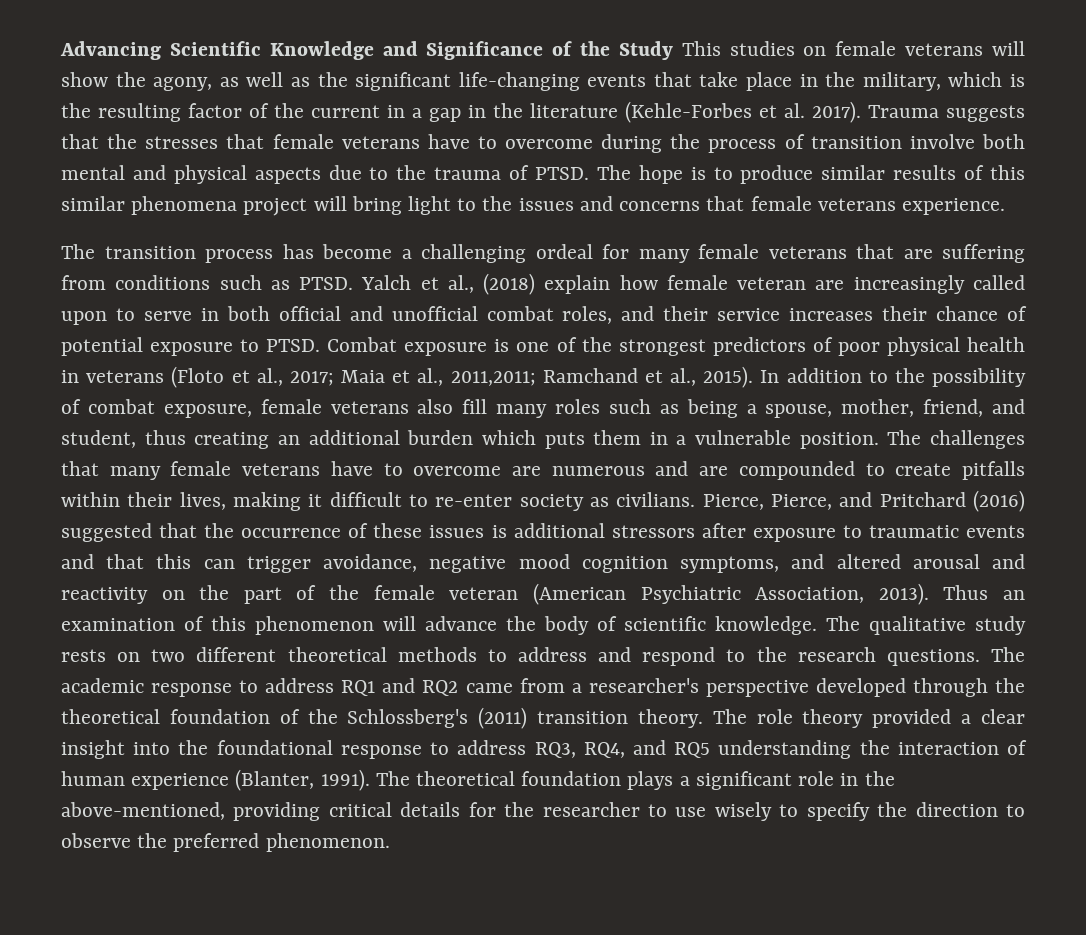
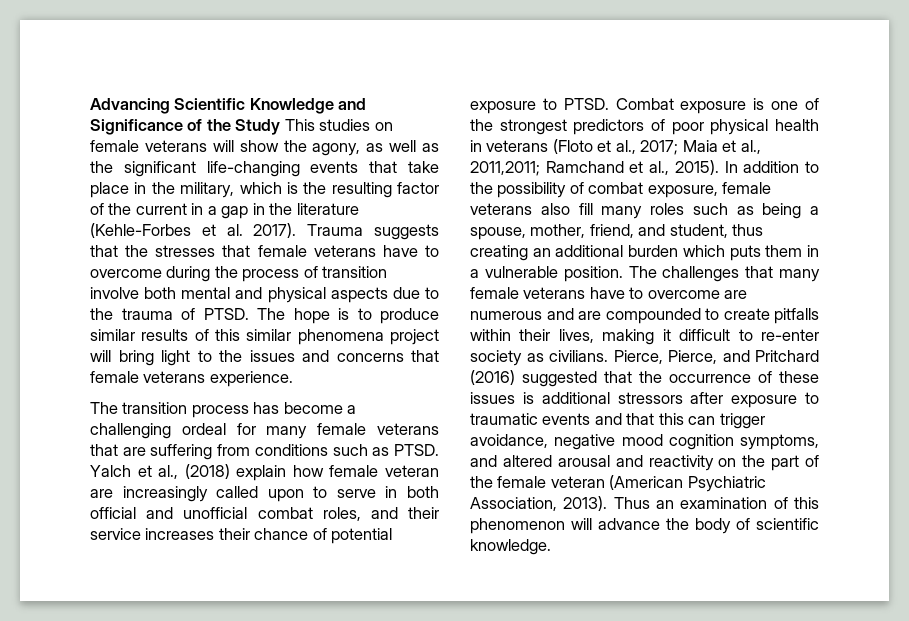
- The qualitative study rests on two different theoretical methods to address and respond to the research questions. The academic response to address RQ1 and RQ2 came from a researcher's perspective developed through the theoretical foundation of the Schlossberg's (2011) transition theory. The role theory provided a clear insight into the foundational response to address RQ3, RQ4, and RQ5 understanding the interaction of human experience (Blanter, 1991). The theoretical foundation plays a significant role in the above-mentioned, providing critical details for the researcher to use wisely to specify the direction to observe the preferred phenomenon.

